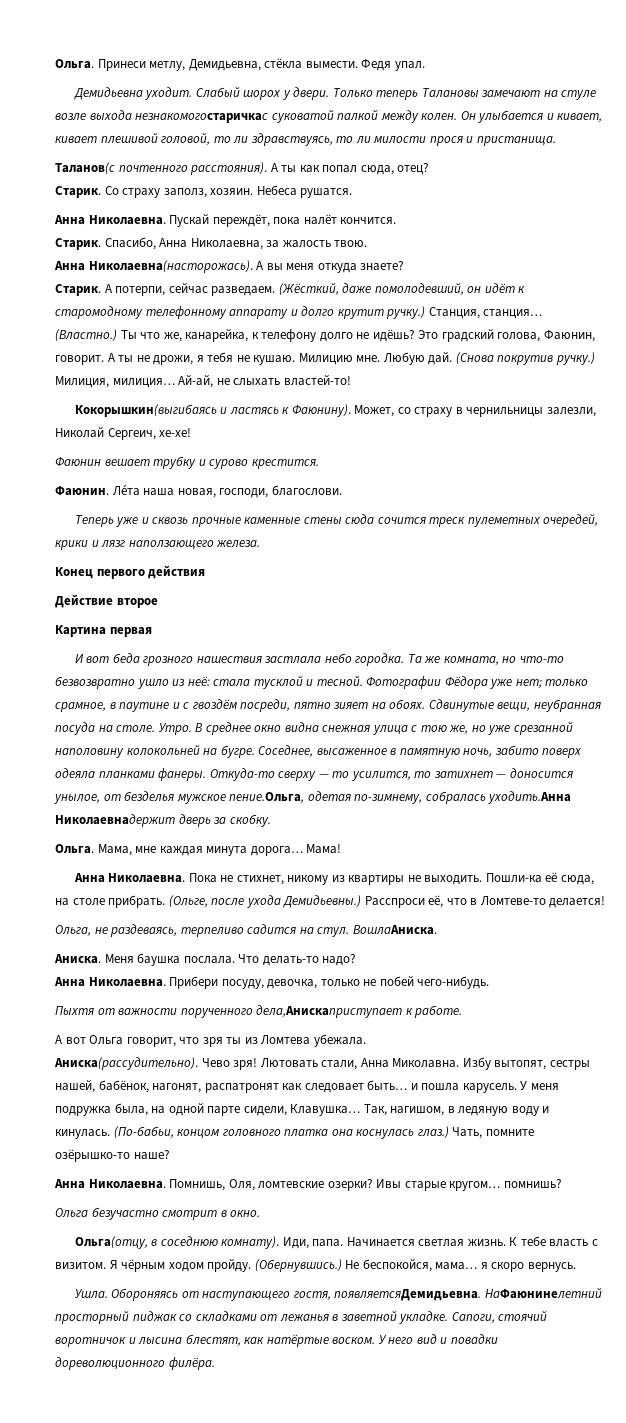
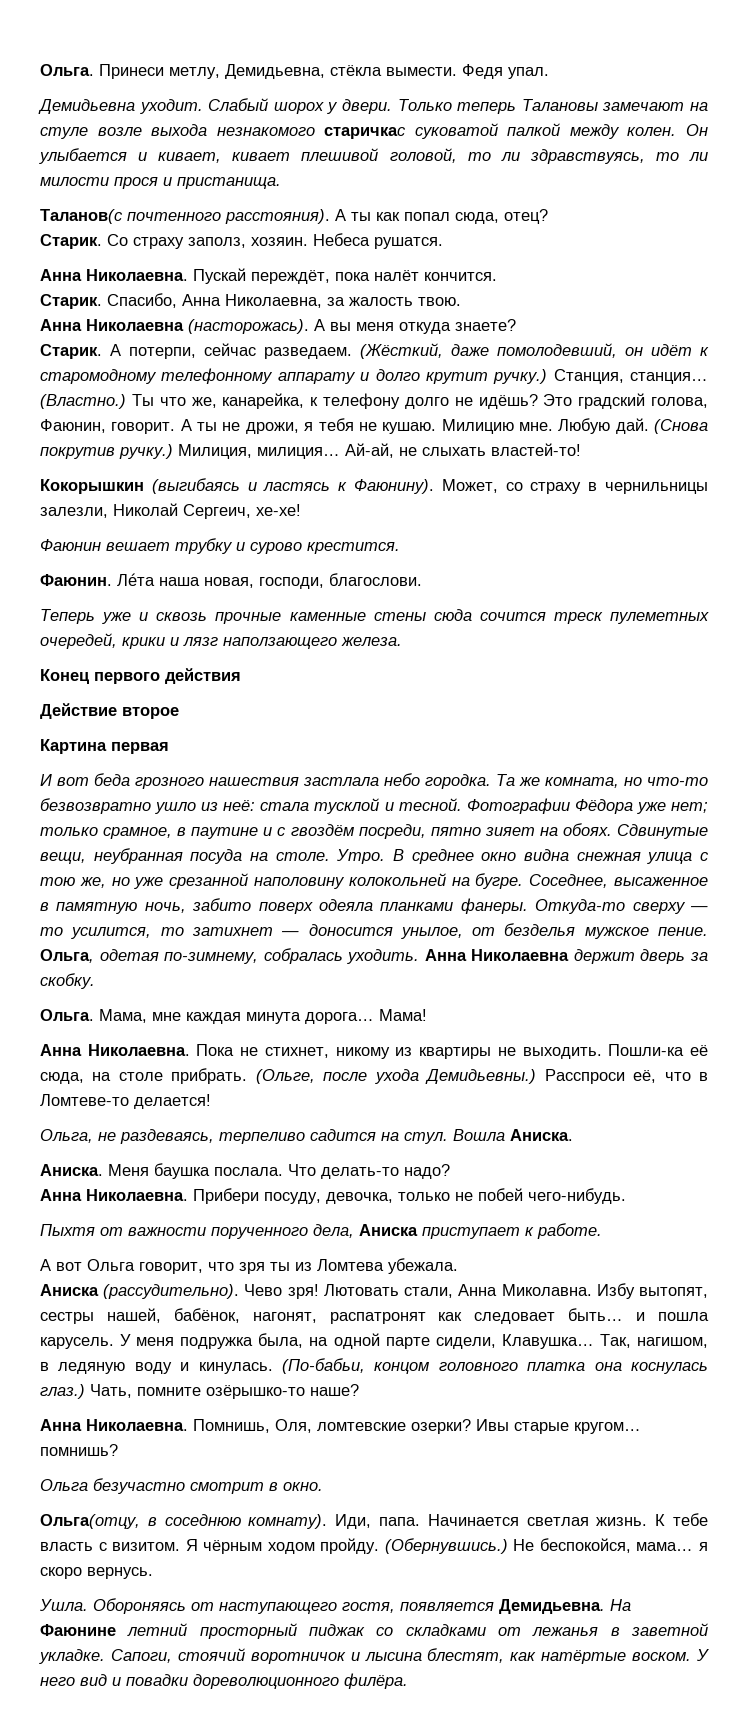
- Только теперь Талановы замечают на стуле возле выхода незнакомогостаричкас суковатой палкой между колен.
+ Только теперь Талановы замечают на стуле возле выхода незнакомого старичкас суковатой палкой между колен.
- Анна Николаевна(насторожась).
+ Анна Николаевна (насторожась).
- Кокорышкин(выгибаясь и ластясь к Фаюнину).
+ Кокорышкин (выгибаясь и ластясь к Фаюнину).
- Откуда-то сверху — то усилится, то затихнет — доносится унылое, от безделья мужское пение.Ольга, одетая по-зимнему, собралась уходить.Анна Николаевнадержит дверь за скобку.
+ Откуда-то сверху — то усилится, то затихнет — доносится унылое, от безделья мужское пение. Ольга, одетая по-зимнему, собралась уходить. Анна Николаевна держит дверь за скобку.
- ВошлаАниска.
+ Вошла Аниска.
- Пыхтя от важности порученного дела,Анискаприступает к работе.
+ Пыхтя от важности порученного дела, Аниска приступает к работе.
- Аниска(рассудительно).
+ Аниска (рассудительно).
- Обороняясь от наступающего гостя, появляетсяДемидьевна. НаФаюнинелетний просторный пиджак со складками от лежанья в заветной укладке.
+ Обороняясь от наступающего гостя, появляется Демидьевна. На Фаюнине летний просторный пиджак со складками от лежанья в заветной укладке.

